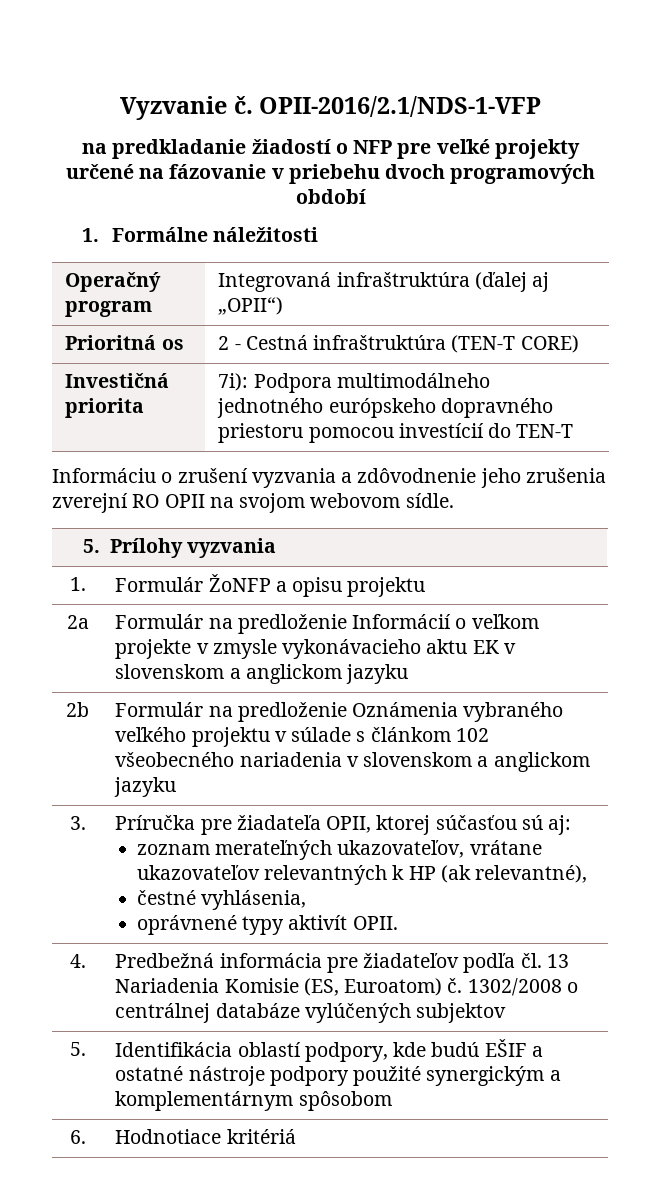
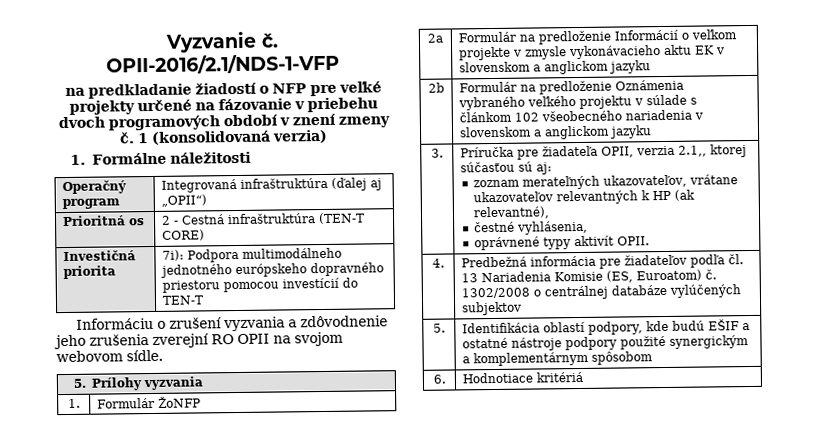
- na predkladanie žiadostí o NFP pre veľké projekty určené na fázovanie v priebehu dvoch programových období
+ na predkladanie žiadostí o NFP pre veľké projekty určené na fázovanie v priebehu dvoch programových období v znení zmeny č. 1 (konsolidovaná verzia)
- 1. | Formulár ŽoNFP a opisu projektu
+ 1. | Formulár ŽoNFP
- 3. | Príručka pre žiadateľa OPII, ktorej súčasťou sú aj:
+ 3. | Príručka pre žiadateľa OPII, verzia 2.1,, ktorej súčasťou sú aj:

